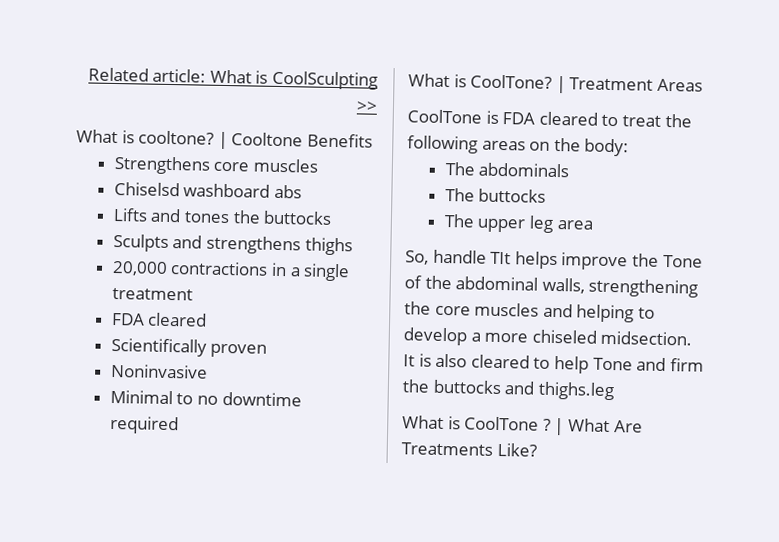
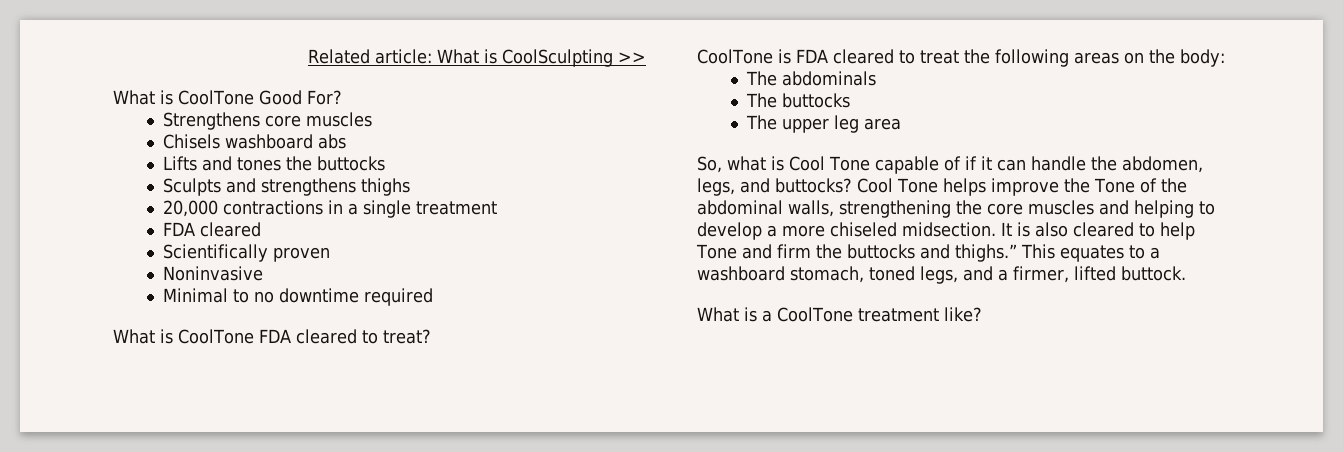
- What is cooltone? | Cooltone Benefits
+ What is CoolTone Good For?
- Chiselsd washboard abs
+ Chisels washboard abs
- What is CoolTone? | Treatment Areas
+ What is CoolTone FDA cleared to treat?
- So, handle TIt helps improve the Tone of the abdominal walls, strengthening the core muscles and helping to develop a more chiseled midsection.
+ So, what is Cool Tone capable of if it can handle the abdomen, legs, and buttocks? Cool Tone helps improve the Tone of the abdominal walls, strengthening the core muscles and helping to develop a more chiseled midsection.
- It is also cleared to help Tone and firm the buttocks and thighs.leg
- What is CoolTone ? | What Are Treatments Like?
+ It is also cleared to help Tone and firm the buttocks and thighs.” This equates to a washboard stomach, toned legs, and a firmer, lifted buttock.
+ What is a CoolTone treatment like?

